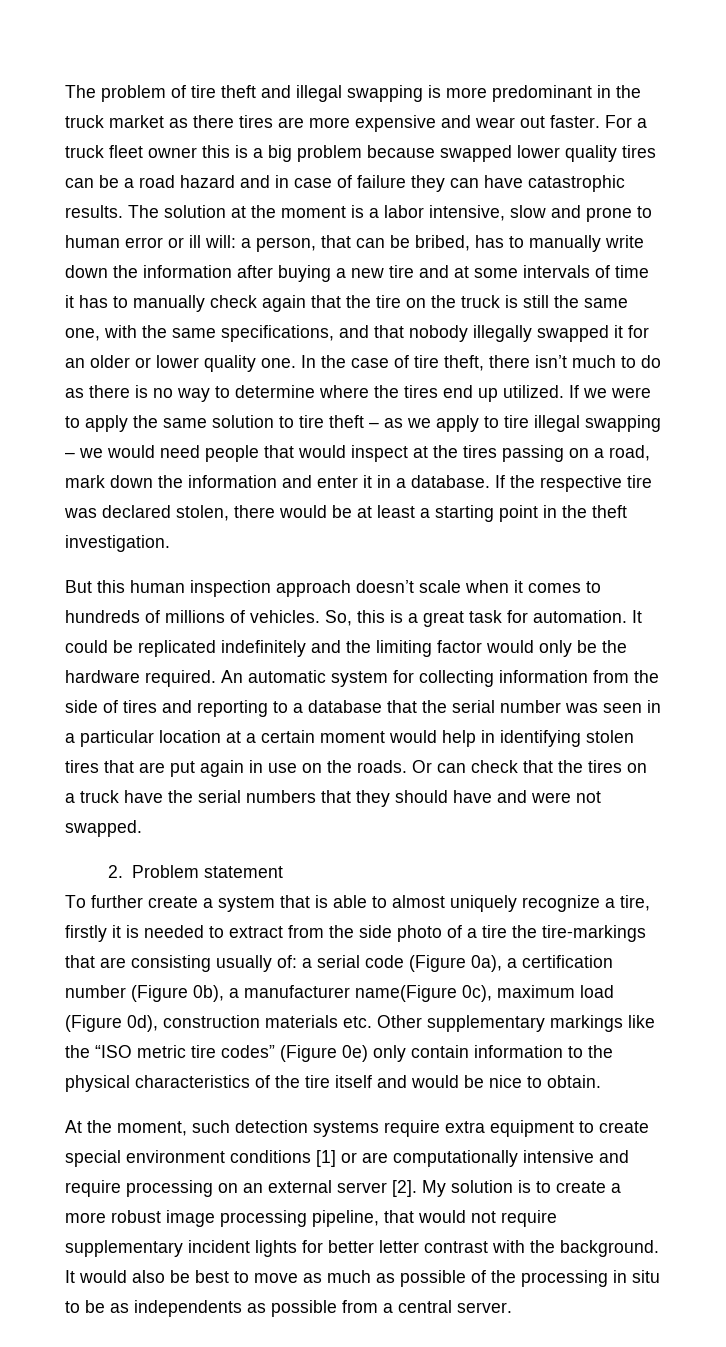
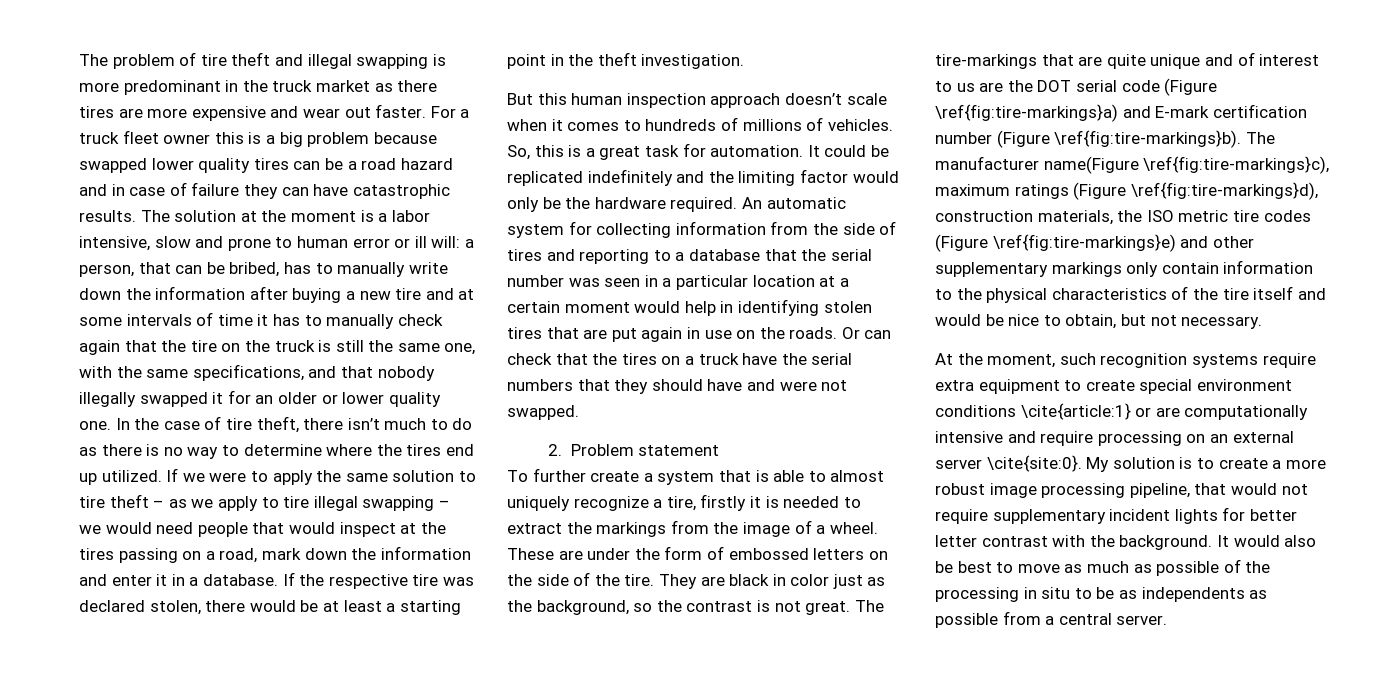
- To further create a system that is able to almost uniquely recognize a tire, firstly it is needed to extract from the side photo of a tire the tire-markings that are consisting usually of: a serial code (Figure 0a), a certification number (Figure 0b), a manufacturer name(Figure 0c), maximum load (Figure 0d), construction materials etc. Other supplementary markings like the “ISO metric tire codes” (Figure 0e) only contain information to the physical characteristics of the tire itself and would be nice to obtain.
+ To further create a system that is able to almost uniquely recognize a tire, firstly it is needed to extract the markings from the image of a wheel. These are under the form of embossed letters on the side of the tire. They are black in color just as the background, so the contrast is not great. The tire-markings that are quite unique and of interest to us are the DOT serial code (Figure \ref{fig:tire-markings}a) and E-mark certification number (Figure \ref{fig:tire-markings}b). The manufacturer name(Figure \ref{fig:tire-markings}c), maximum ratings (Figure \ref{fig:tire-markings}d), construction materials, the ISO metric tire codes (Figure \ref{fig:tire-markings}e) and other supplementary markings only contain information to the physical characteristics of the tire itself and would be nice to obtain, but not necessary.
- At the moment, such detection systems require extra equipment to create special environment conditions [1] or are computationally intensive and require processing on an external server [2].
+ At the moment, such recognition systems require extra equipment to create special environment conditions \cite{article:1} or are computationally intensive and require processing on an external server \cite{site:0}.

